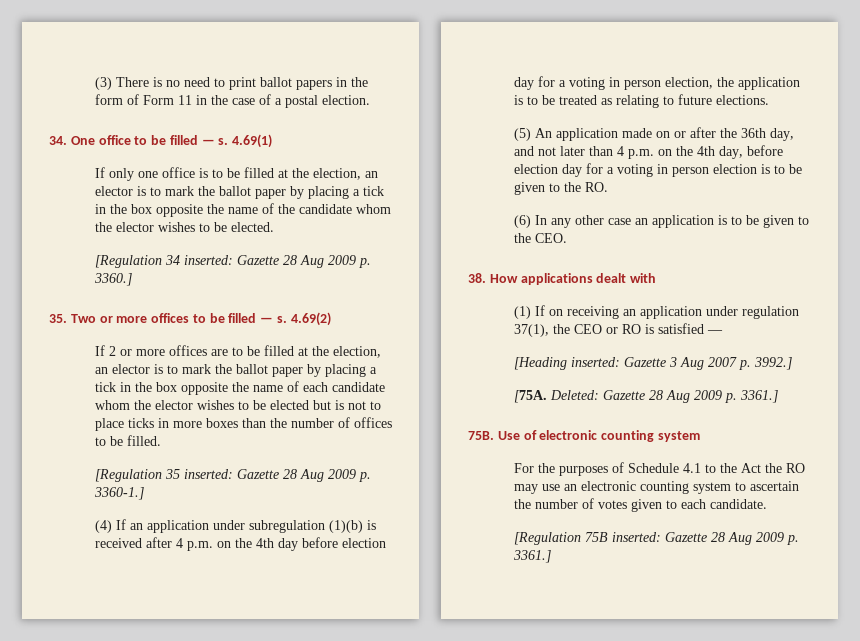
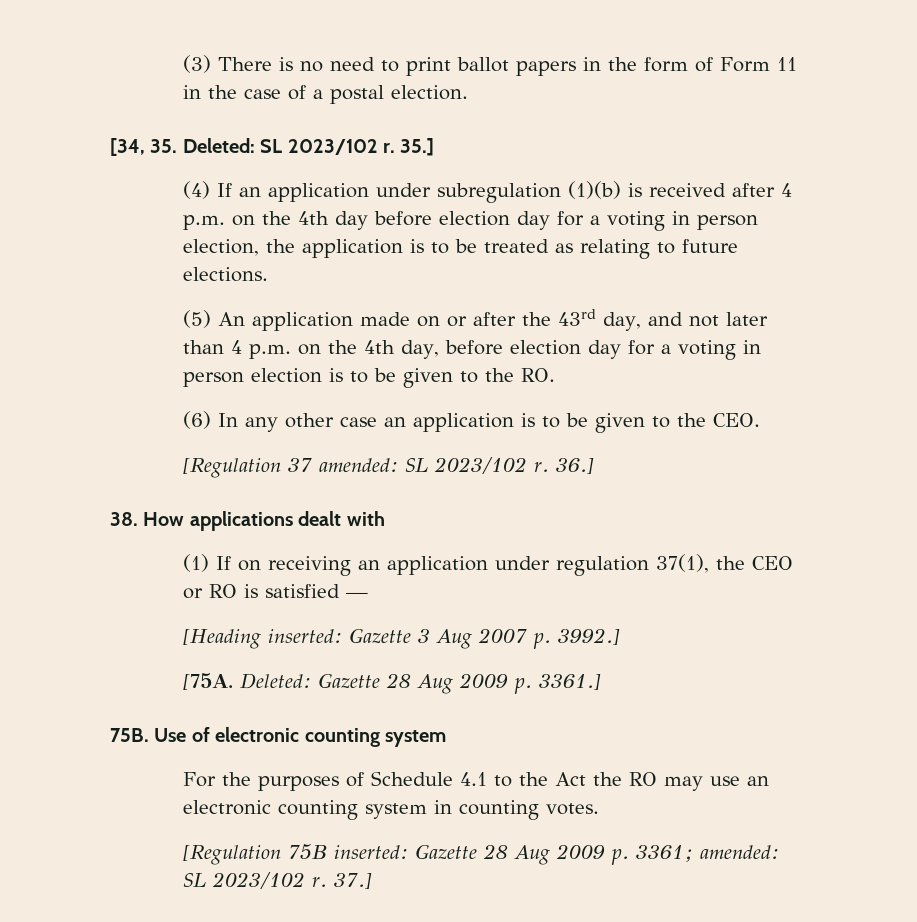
- 34. One office to be filled — s. 4.69(1)
- If only one office is to be filled at the election, an elector is to mark the ballot paper by placing a tick in the box opposite the name of the candidate whom the elector wishes to be elected.
- [Regulation 34 inserted: Gazette 28 Aug 2009 p. 3360.]
- 35. Two or more offices to be filled — s. 4.69(2)
- If 2 or more offices are to be filled at the election, an elector is to mark the ballot paper by placing a tick in the box opposite the name of each candidate whom the elector wishes to be elected but is not to place ticks in more boxes than the number of offices to be filled.
- [Regulation 35 inserted: Gazette 28 Aug 2009 p. 3360-1.]
+ [34, 35. Deleted: SL 2023/102 r. 35.]
- (5) An application made on or after the 36th day, and not later than 4 p.m. on the 4th day, before election day for a voting in person election is to be given to the RO.
+ (5) An application made on or after the 43rd day, and not later than 4 p.m. on the 4th day, before election day for a voting in person election is to be given to the RO.
+ [Regulation 37 amended: SL 2023/102 r. 36.]
- For the purposes of Schedule 4.1 to the Act the RO may use an electronic counting system to ascertain the number of votes given to each candidate.
+ For the purposes of Schedule 4.1 to the Act the RO may use an electronic counting system in counting votes.
- [Regulation 75B inserted: Gazette 28 Aug 2009 p. 3361.]
+ [Regulation 75B inserted: Gazette 28 Aug 2009 p. 3361; amended: SL 2023/102 r. 37.]

